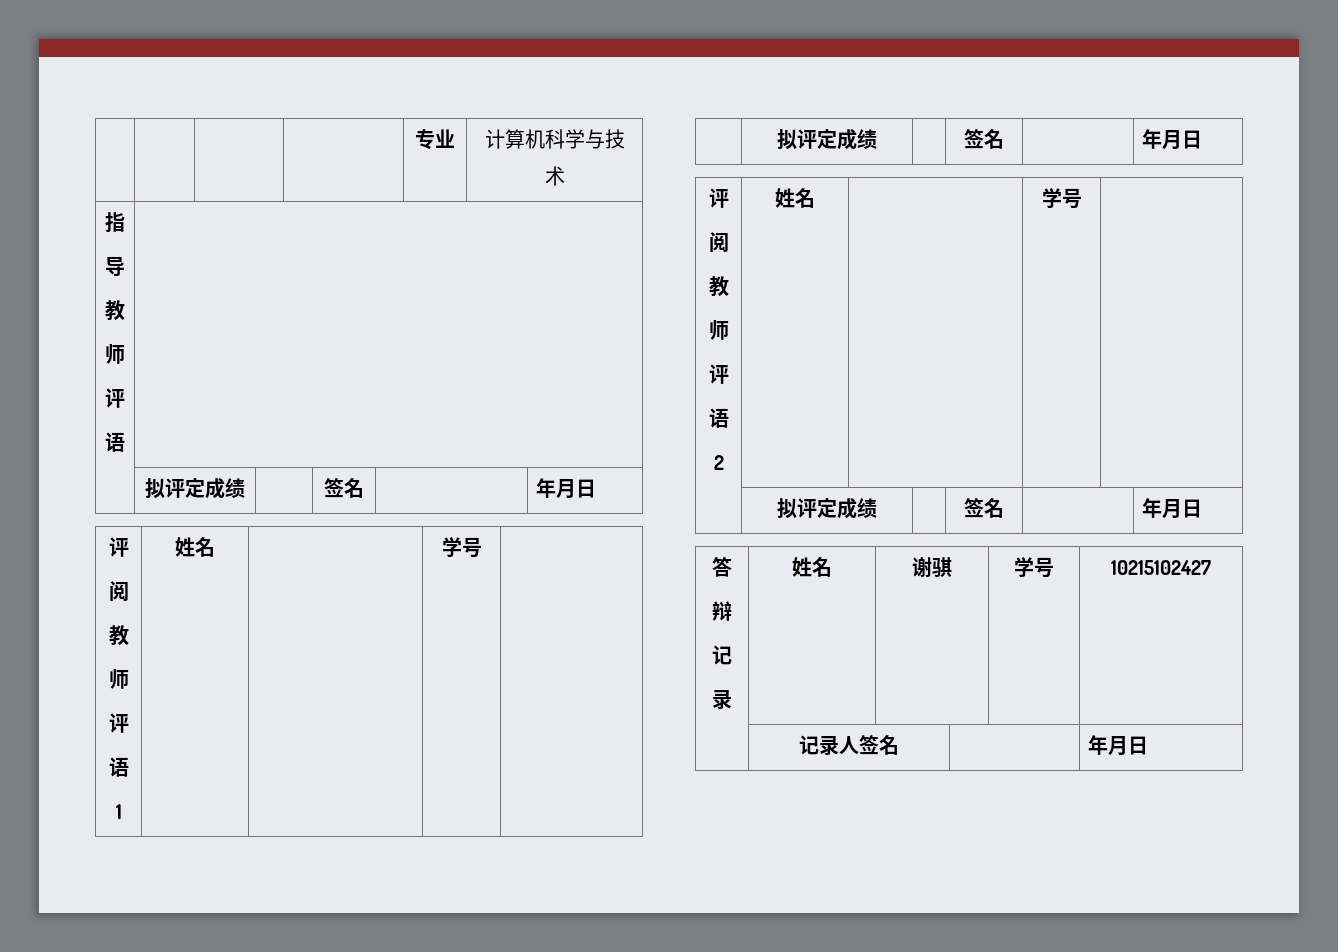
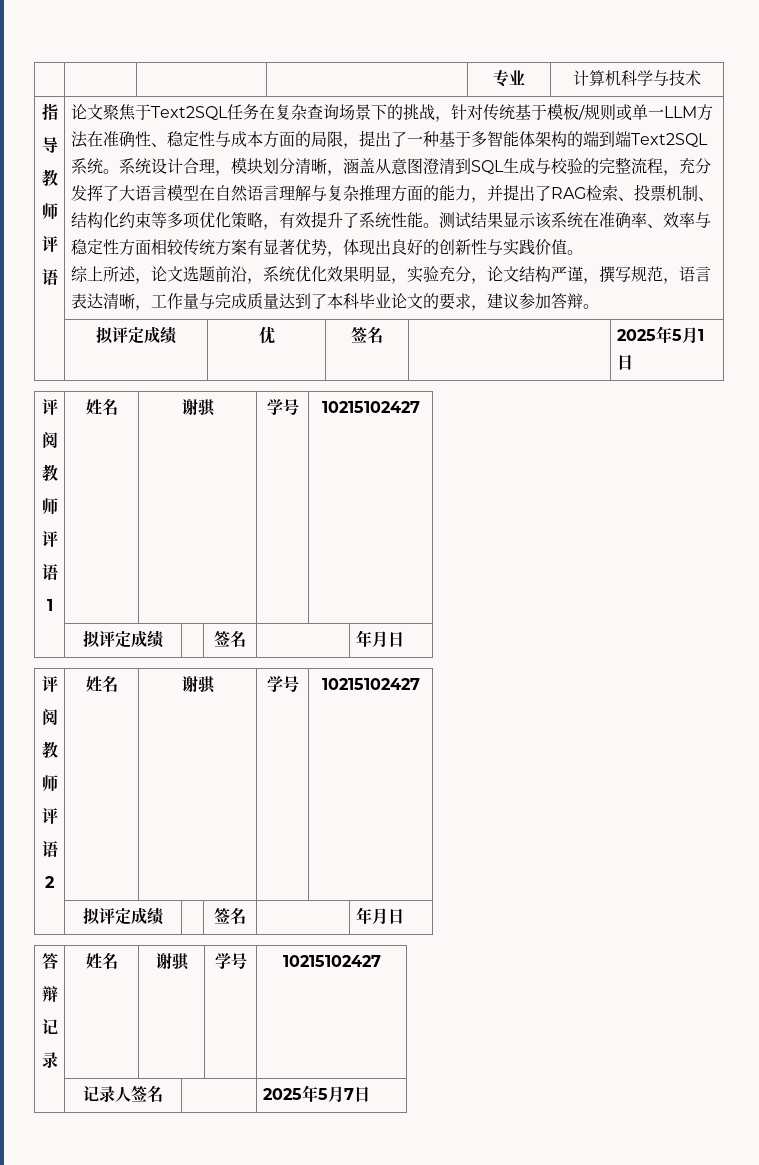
- 语 |
+ 语 | 论文聚焦于Text2SQL任务在复杂查询场景下的挑战，针对传统基于模板/规则或单一LLM方法在准确性、稳定性与成本方面的局限，提出了一种基于多智能体架构的端到端Text2SQL系统。系统设计合理，模块划分清晰，涵盖从意图澄清到SQL生成与校验的完整流程，充分发挥了大语言模型在自然语言理解与复杂推理方面的能力，并提出了RAG检索、投票机制、结构化约束等多项优化策略，有效提升了系统性能。测试结果显示该系统在准确率、效率与稳定性方面相较传统方案有显著优势，体现出良好的创新性与实践价值。
+ 综上所述，论文选题前沿，系统优化效果明显，实验充分，论文结构严谨，撰写规范，语言表达清晰，工作量与完成质量达到了本科毕业论文的要求，建议参加答辩。
+ | 拟评定成绩 | 优 | 签名 | | 2025年5月1日
+ 评
+ 阅
+ 教
+ 师
+ 评
+ 语
+ 1 | 姓名 | 谢骐 | 学号 | 10215102427
  | 拟评定成绩 | | 签名 | | 年月日
  评
  阅
  教
  师
  评
  语
- 1 | 姓名 | | 学号 |
- | 拟评定成绩 | | 签名 | | 年月日
- 评
- 阅
- 教
- 师
- 评
- 语
- 2 | 姓名 | | 学号 |
+ 2 | 姓名 | 谢骐 | 学号 | 10215102427
- | 记录人签名 | | 年月日
+ | 记录人签名 | | 2025年5月7日

